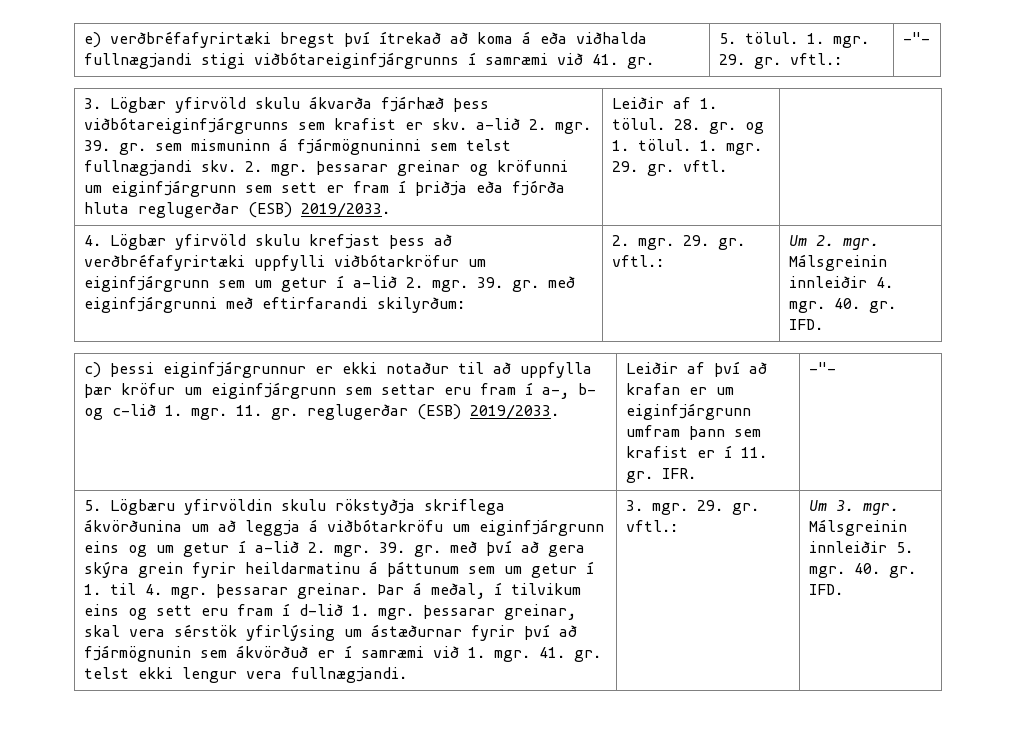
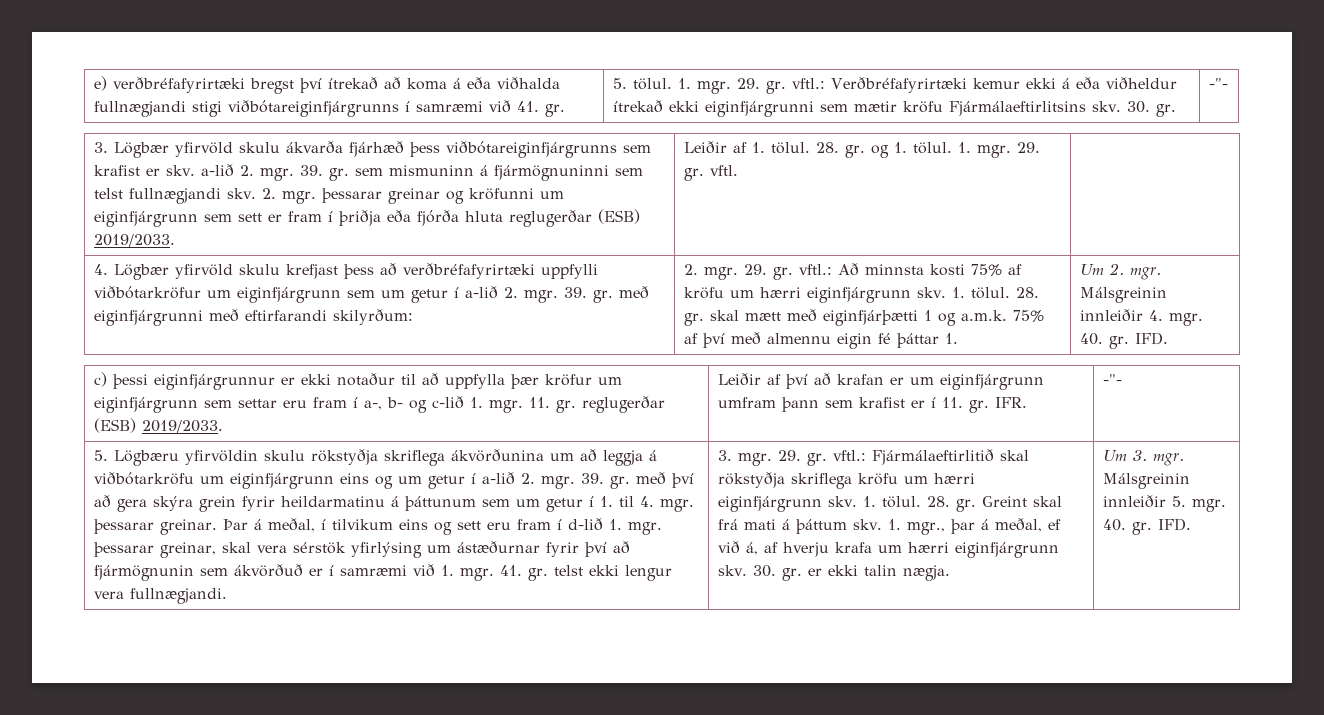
- 1. mgr. 29. gr. vftl.:
+ 1. mgr. 29. gr. vftl.: Verðbréfafyrirtæki kemur ekki á eða viðheldur ítrekað ekki eiginfjárgrunni sem mætir kröfu Fjármálaeftirlitsins skv. 30. gr.
- 2. mgr. 29. gr. vftl.:
+ 2. mgr. 29. gr. vftl.: Að minnsta kosti 75% af kröfu um hærri eiginfjárgrunn skv. 1. tölul. 28. gr. skal mætt með eiginfjárþætti 1 og a.m.k. 75% af því með almennu eigin fé þáttar 1.
- 3. mgr. 29. gr. vftl.:
+ 3. mgr. 29. gr. vftl.: Fjármálaeftirlitið skal rökstyðja skriflega kröfu um hærri eiginfjárgrunn skv. 1. tölul. 28. gr. Greint skal frá mati á þáttum skv. 1. mgr., þar á meðal, ef við á, af hverju krafa um hærri eiginfjárgrunn skv. 30. gr. er ekki talin nægja.

